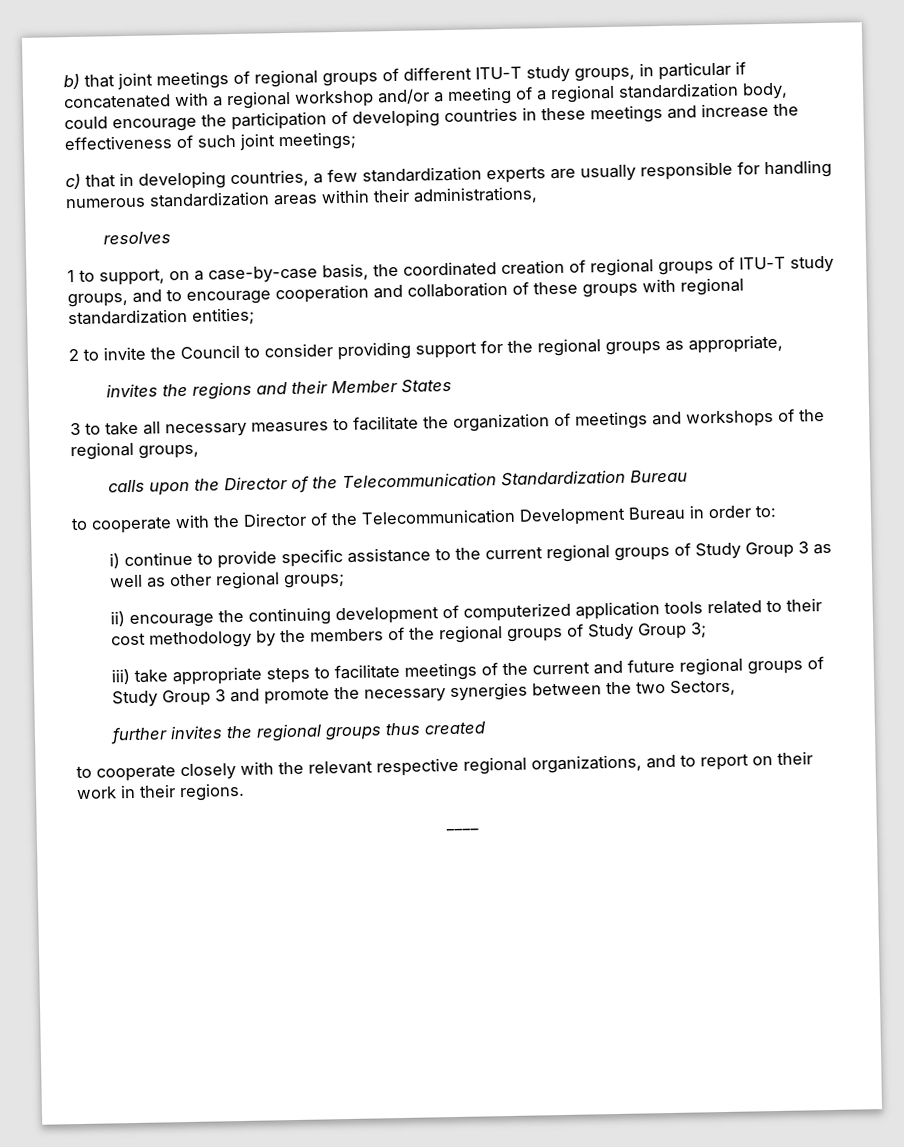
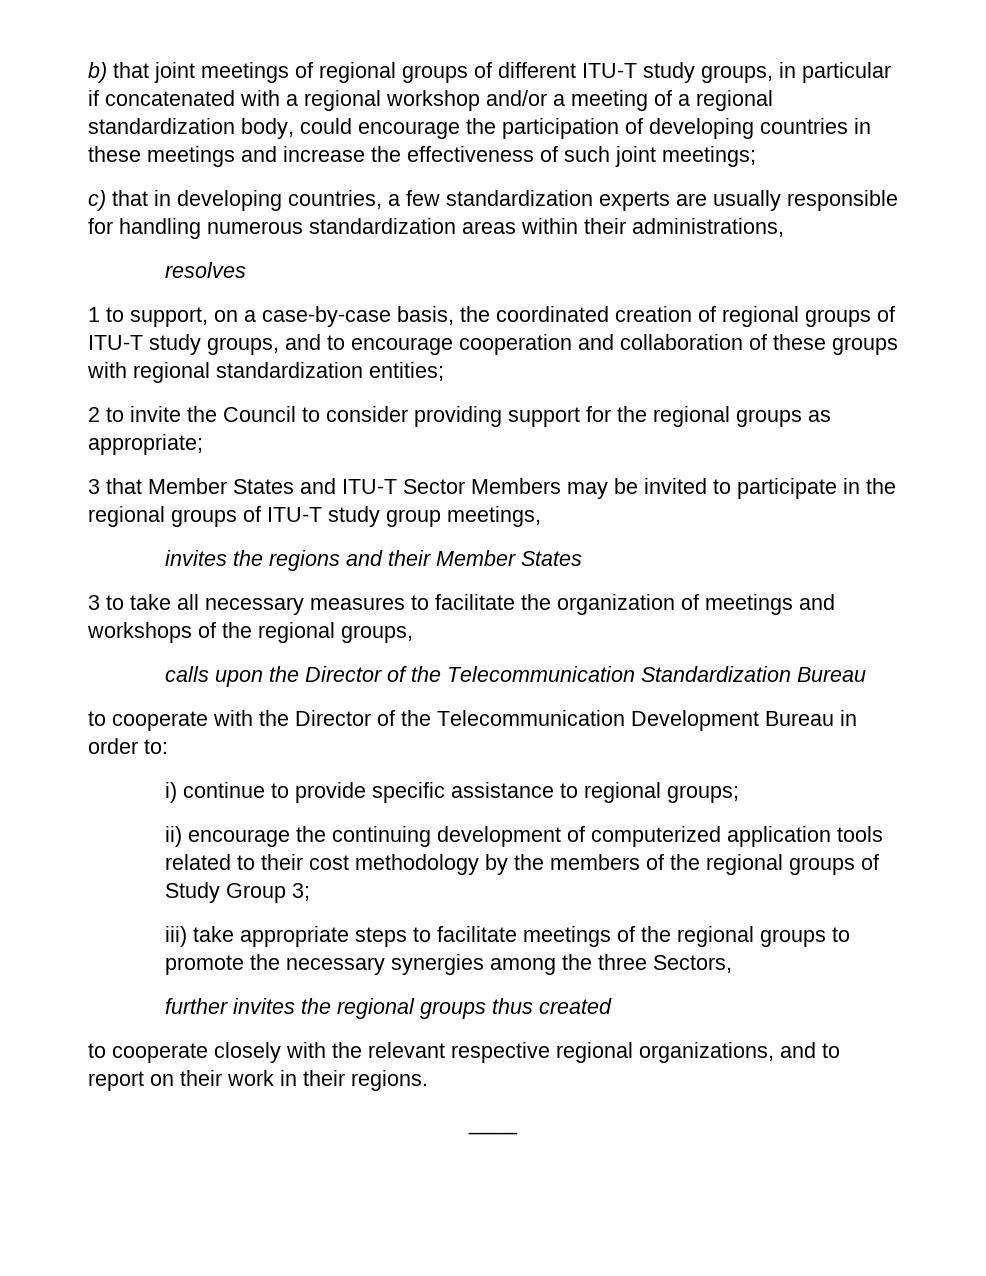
- 2 to invite the Council to consider providing support for the regional groups as appropriate,
+ 2 to invite the Council to consider providing support for the regional groups as appropriate;
+ 3 that Member States and ITU-T Sector Members may be invited to participate in the regional groups of ITU-T study group meetings,
- i) continue to provide specific assistance to the current regional groups of Study Group 3 as well as other regional groups;
+ i) continue to provide specific assistance to regional groups;
- iii) take appropriate steps to facilitate meetings of the current and future regional groups of Study Group 3 and promote the necessary synergies between the two Sectors,
+ iii) take appropriate steps to facilitate meetings of the regional groups to promote the necessary synergies among the three Sectors,

